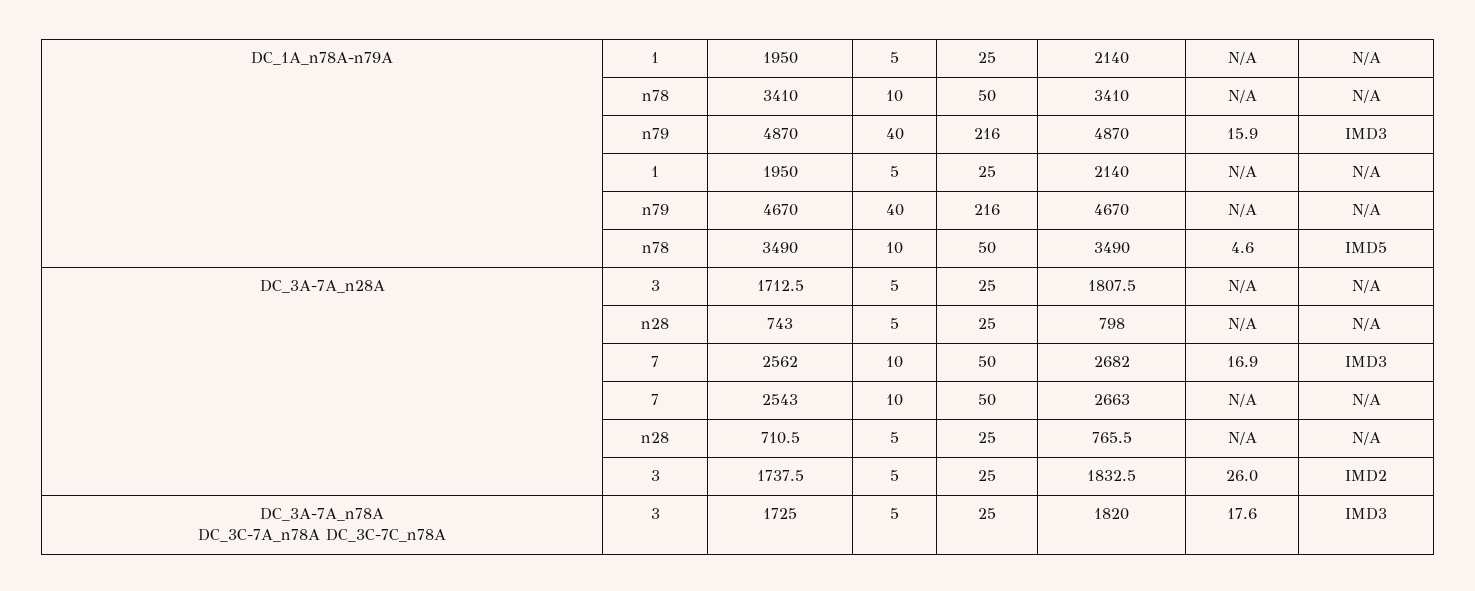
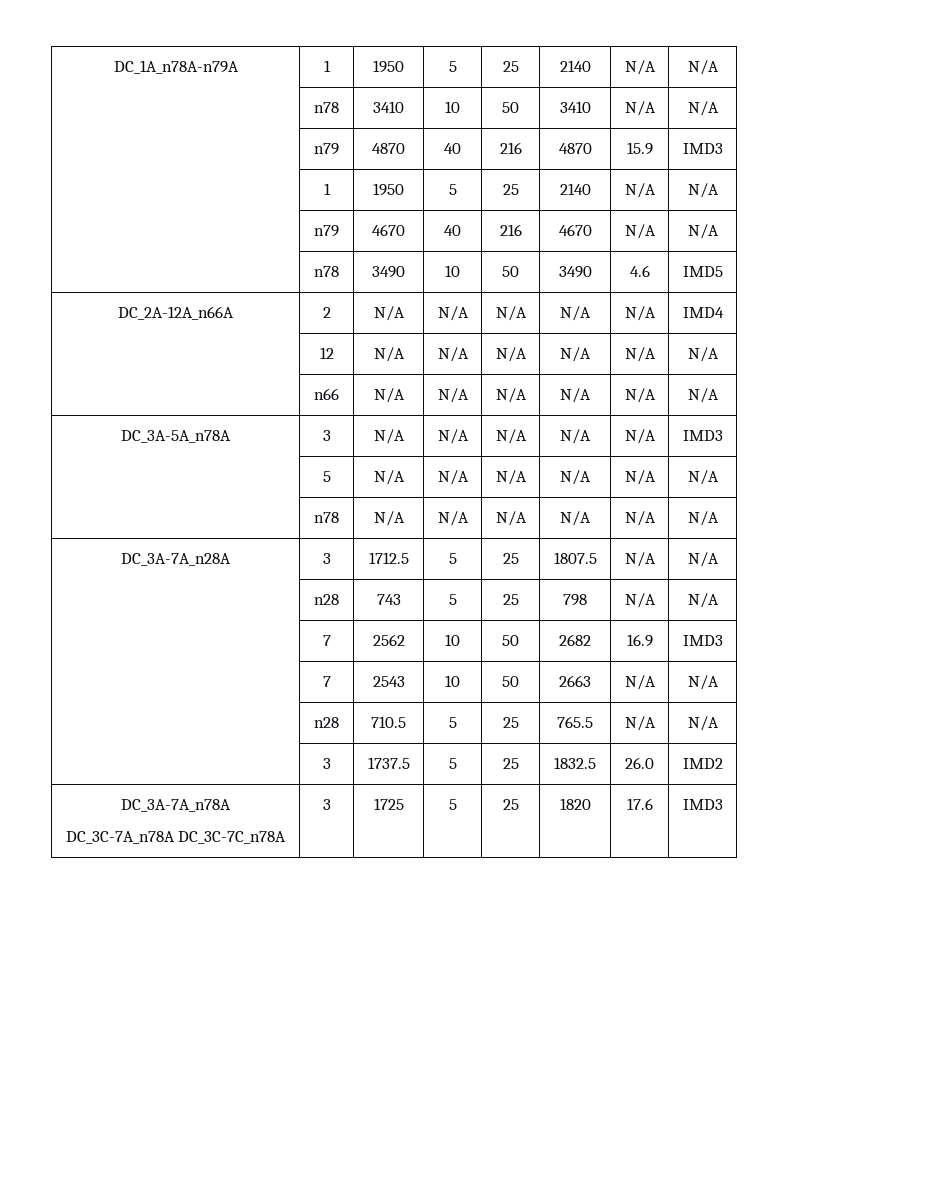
+ DC_2A-12A_n66A | 2 | N/A | N/A | N/A | N/A | N/A | IMD4
+ | 12 | N/A | N/A | N/A | N/A | N/A | N/A
+ | n66 | N/A | N/A | N/A | N/A | N/A | N/A
+ DC_3A-5A_n78A | 3 | N/A | N/A | N/A | N/A | N/A | IMD3
+ | 5 | N/A | N/A | N/A | N/A | N/A | N/A
+ | n78 | N/A | N/A | N/A | N/A | N/A | N/A

